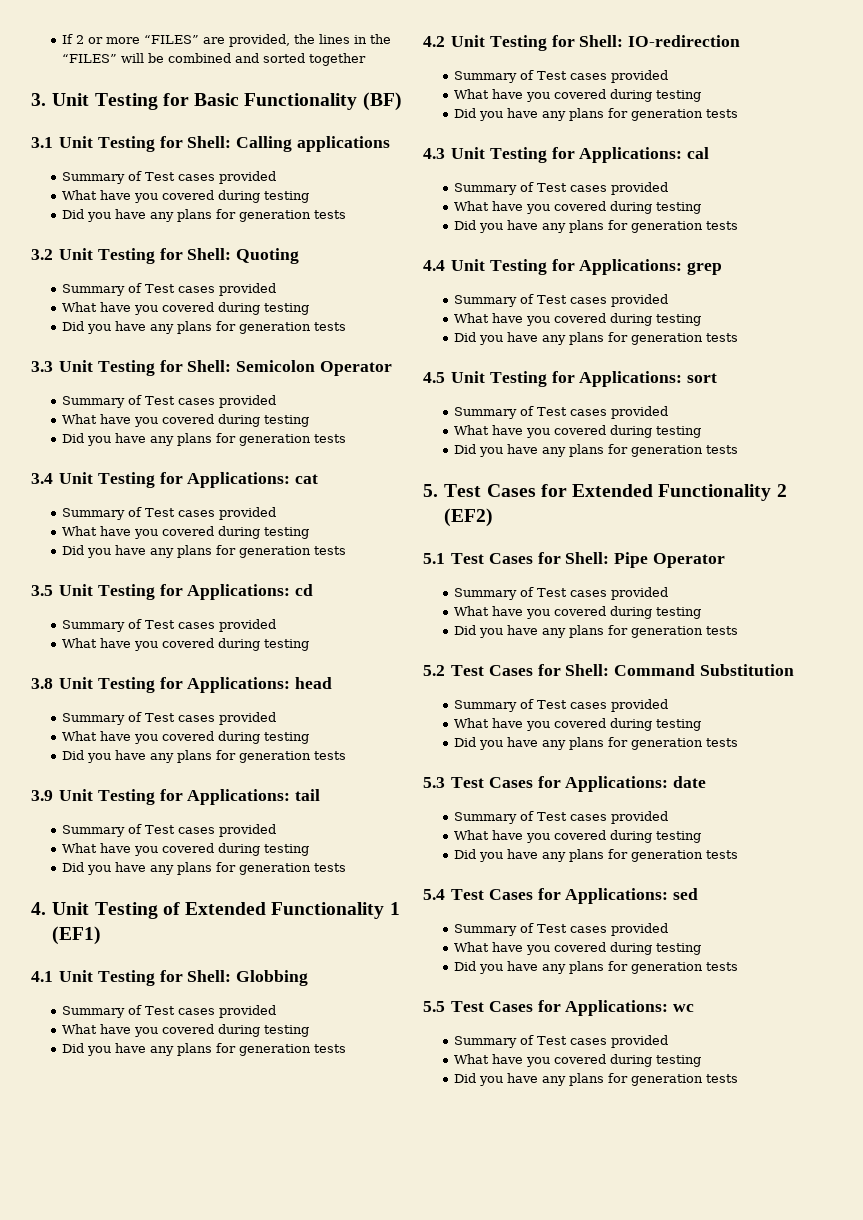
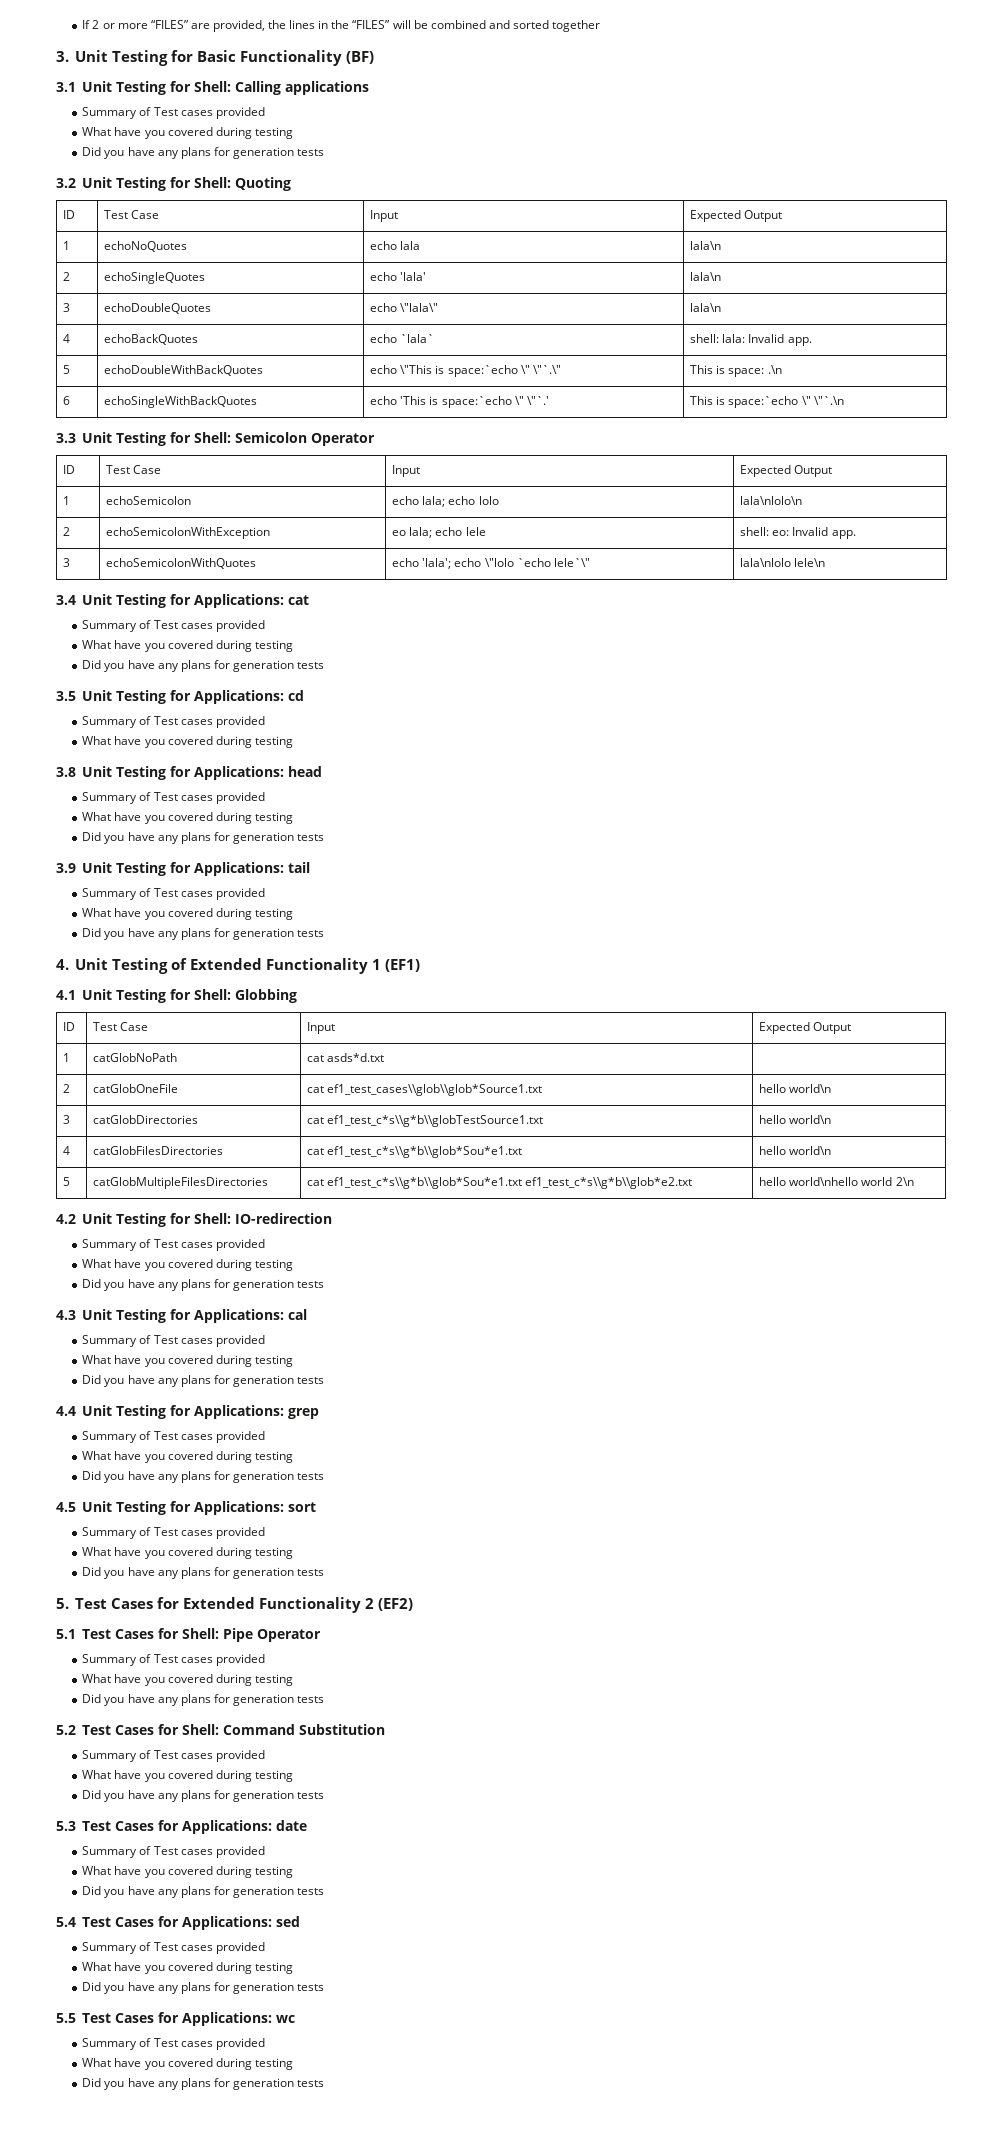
  3.2 Unit Testing for Shell: Quoting
- Summary of Test cases provided
- What have you covered during testing
- Did you have any plans for generation tests
+ ID | Test Case | Input | Expected Output
+ 1 | echoNoQuotes | echo lala | lala\n
+ 2 | echoSingleQuotes | echo 'lala' | lala\n
+ 3 | echoDoubleQuotes | echo \"lala\" | lala\n
+ 4 | echoBackQuotes | echo `lala` | shell: lala: Invalid app.
+ 5 | echoDoubleWithBackQuotes | echo \"This is space:`echo \" \"`.\" | This is space: .\n
+ 6 | echoSingleWithBackQuotes | echo 'This is space:`echo \" \"`.' | This is space:`echo \" \"`.\n
  3.3 Unit Testing for Shell: Semicolon Operator
- Summary of Test cases provided
- What have you covered during testing
- Did you have any plans for generation tests
+ ID | Test Case | Input | Expected Output
+ 1 | echoSemicolon | echo lala; echo lolo | lala\nlolo\n
+ 2 | echoSemicolonWithException | eo lala; echo lele | shell: eo: Invalid app.
+ 3 | echoSemicolonWithQuotes | echo 'lala'; echo \"lolo `echo lele`\" | lala\nlolo lele\n
  4.1 Unit Testing for Shell: Globbing
- Summary of Test cases provided
- What have you covered during testing
- Did you have any plans for generation tests
+ ID | Test Case | Input | Expected Output
+ 1 | catGlobNoPath | cat asds*d.txt |
+ 2 | catGlobOneFile | cat ef1_test_cases\\glob\\glob*Source1.txt | hello world\n
+ 3 | catGlobDirectories | cat ef1_test_c*s\\g*b\\globTestSource1.txt | hello world\n
+ 4 | catGlobFilesDirectories | cat ef1_test_c*s\\g*b\\glob*Sou*e1.txt | hello world\n
+ 5 | catGlobMultipleFilesDirectories | cat ef1_test_c*s\\g*b\\glob*Sou*e1.txt ef1_test_c*s\\g*b\\glob*e2.txt | hello world\nhello world 2\n

